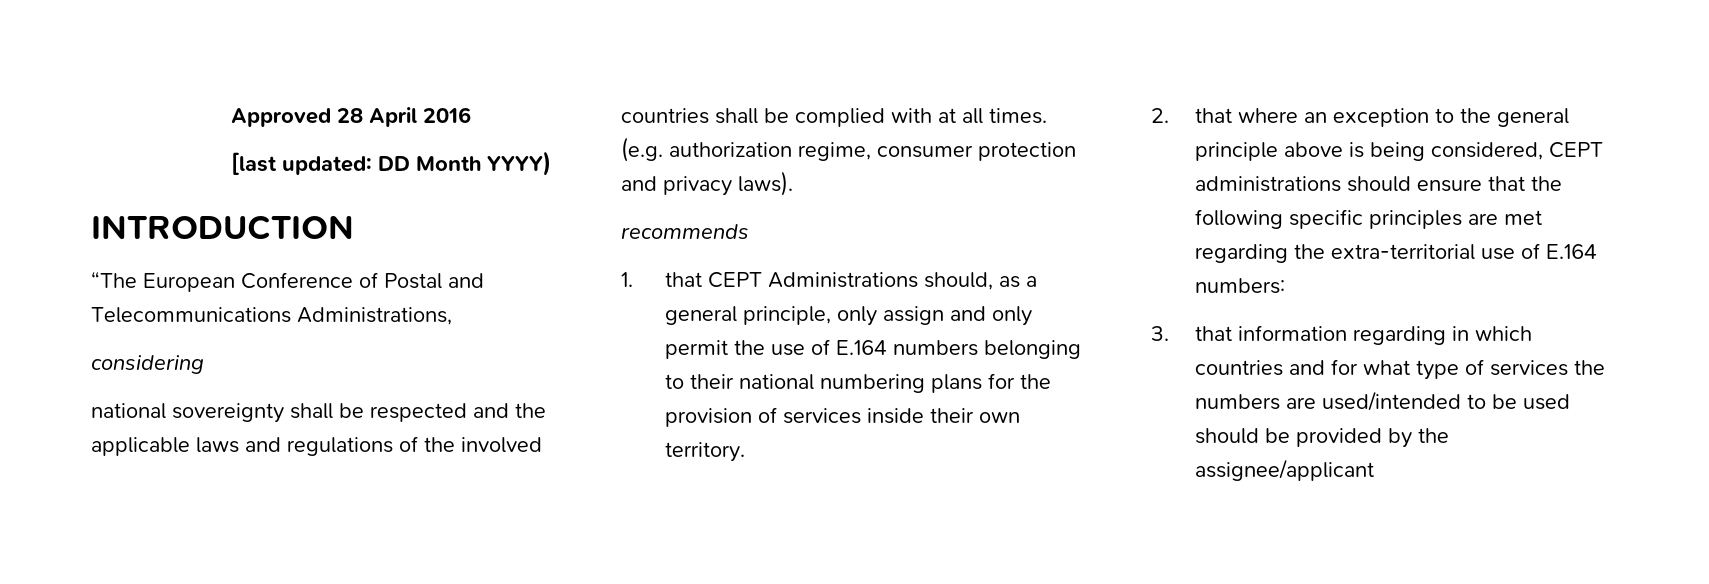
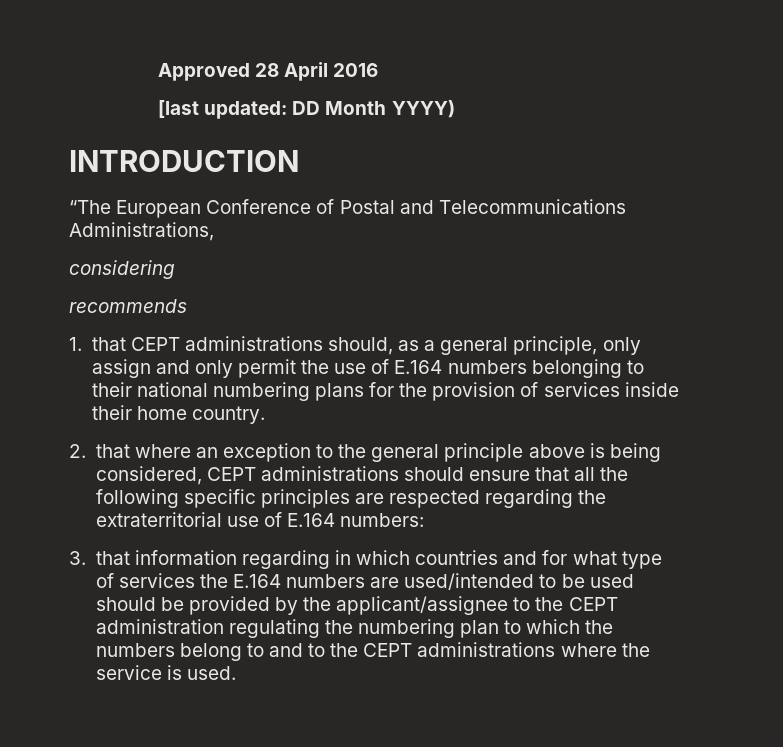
- national sovereignty shall be respected and the applicable laws and regulations of the involved countries shall be complied with at all times. (e.g. authorization regime, consumer protection and privacy laws).
- 1. that CEPT Administrations should, as a general principle, only assign and only permit the use of E.164 numbers belonging to their national numbering plans for the provision of services inside their own territory.
+ 1. that CEPT administrations should, as a general principle, only assign and only permit the use of E.164 numbers belonging to their national numbering plans for the provision of services inside their home country.
- 2. that where an exception to the general principle above is being considered, CEPT administrations should ensure that the following specific principles are met regarding the extra-territorial use of E.164 numbers:
+ 2. that where an exception to the general principle above is being considered, CEPT administrations should ensure that all the following specific principles are respected regarding the extraterritorial use of E.164 numbers:
- 3. that information regarding in which countries and for what type of services the numbers are used/intended to be used should be provided by the assignee/applicant
+ 3. that information regarding in which countries and for what type of services the E.164 numbers are used/intended to be used should be provided by the applicant/assignee to the CEPT administration regulating the numbering plan to which the numbers belong to and to the CEPT administrations where the service is used.

